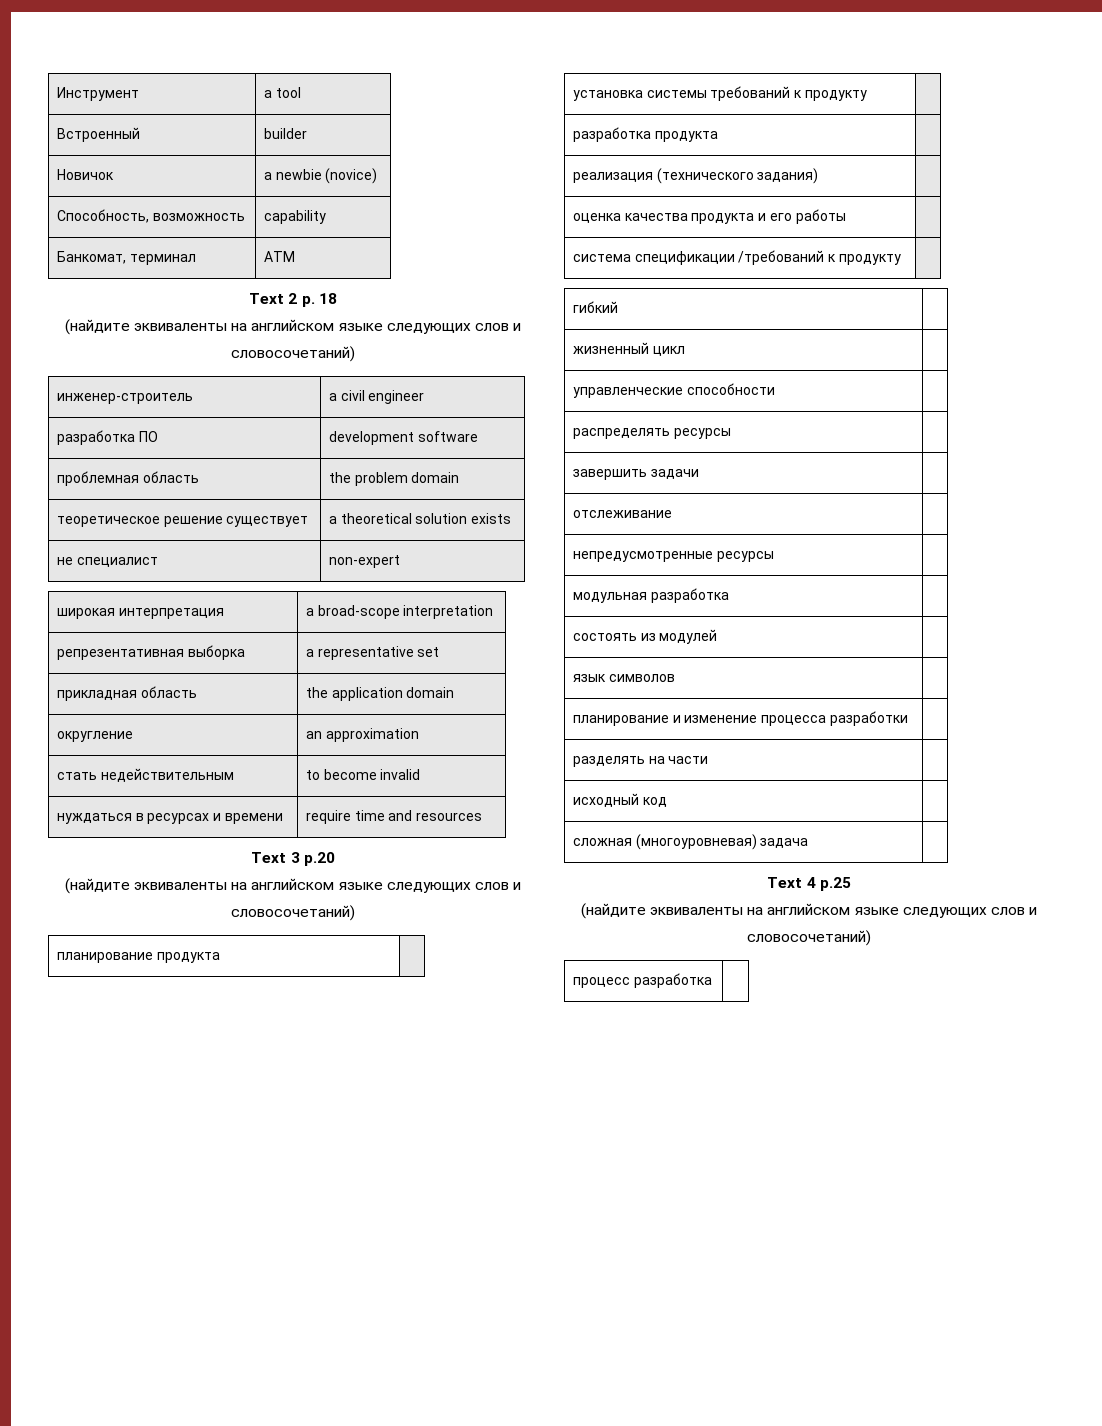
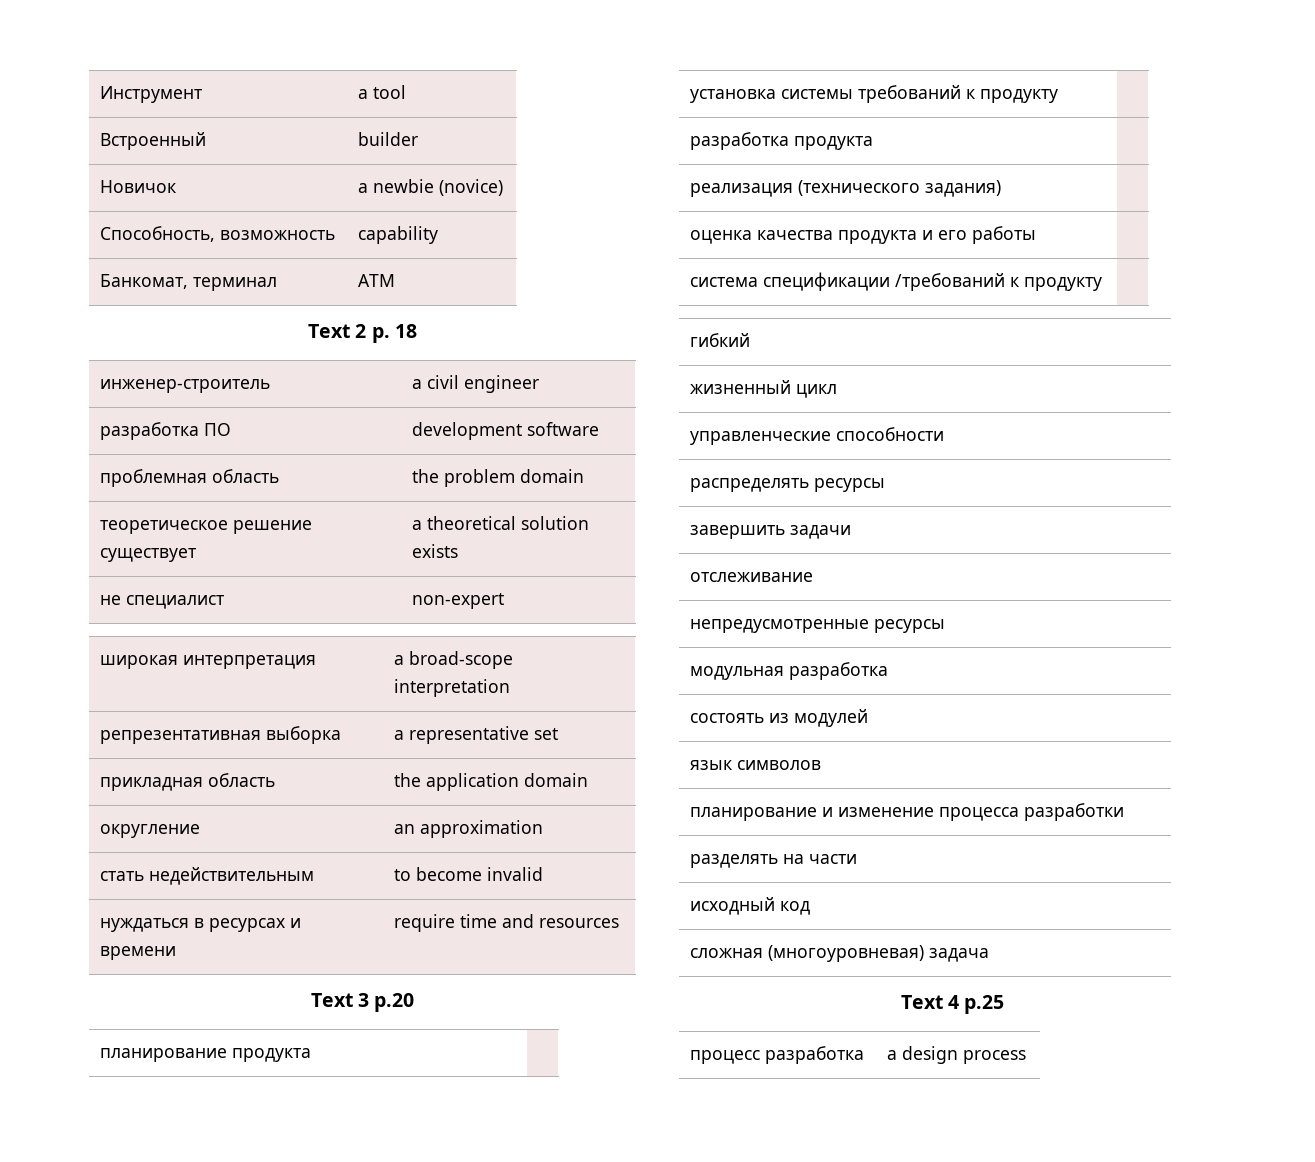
  Text 2 p. 18
- (найдите эквиваленты на английском языке следующих слов и словосочетаний)
  Text 3 p.20
- (найдите эквиваленты на английском языке следующих слов и словосочетаний)
  Text 4 p.25
- (найдите эквиваленты на английском языке следующих слов и словосочетаний)
- процесс разработка |
+ процесс разработка | a design process

